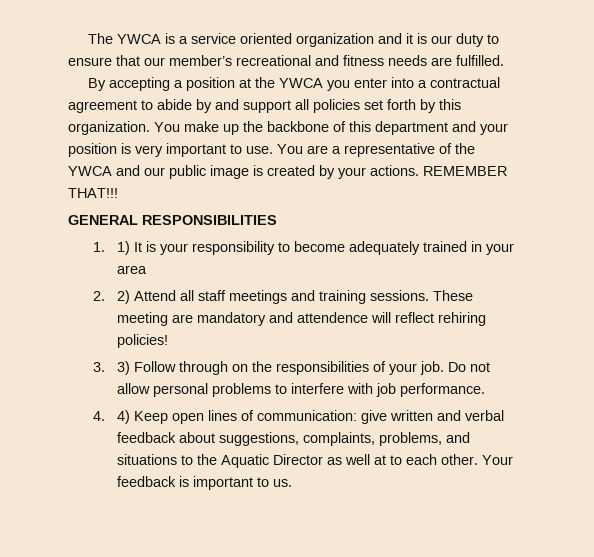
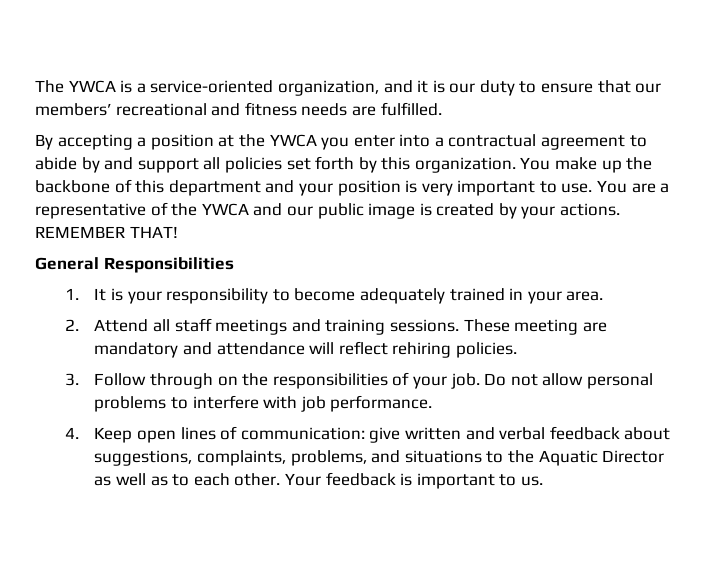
- The YWCA is a service oriented organization and it is our duty to ensure that our member’s recreational and fitness needs are fulfilled.
+ The YWCA is a service-oriented organization, and it is our duty to ensure that our members’ recreational and fitness needs are fulfilled.
- REMEMBER THAT!!!
- GENERAL RESPONSIBILITIES
+ REMEMBER THAT!
+ General Responsibilities
- 1. 1) It is your responsibility to become adequately trained in your area
+ 1. It is your responsibility to become adequately trained in your area.
- 2. 2) Attend all staff meetings and training sessions.
+ 2. Attend all staff meetings and training sessions.
- These meeting are mandatory and attendence will reflect rehiring policies!
+ These meeting are mandatory and attendance will reflect rehiring policies.
- 3. 3) Follow through on the responsibilities of your job.
+ 3. Follow through on the responsibilities of your job.
- 4. 4) Keep open lines of communication: give written and verbal feedback about suggestions, complaints, problems, and situations to the Aquatic Director as well at to each other.
+ 4. Keep open lines of communication: give written and verbal feedback about suggestions, complaints, problems, and situations to the Aquatic Director as well as to each other.

